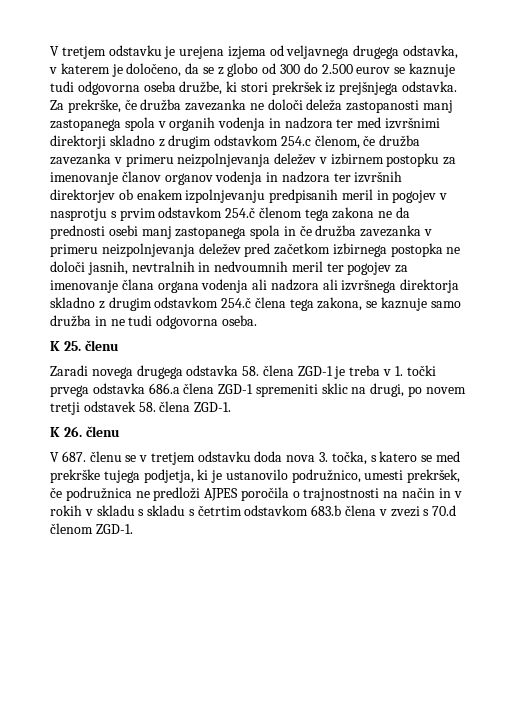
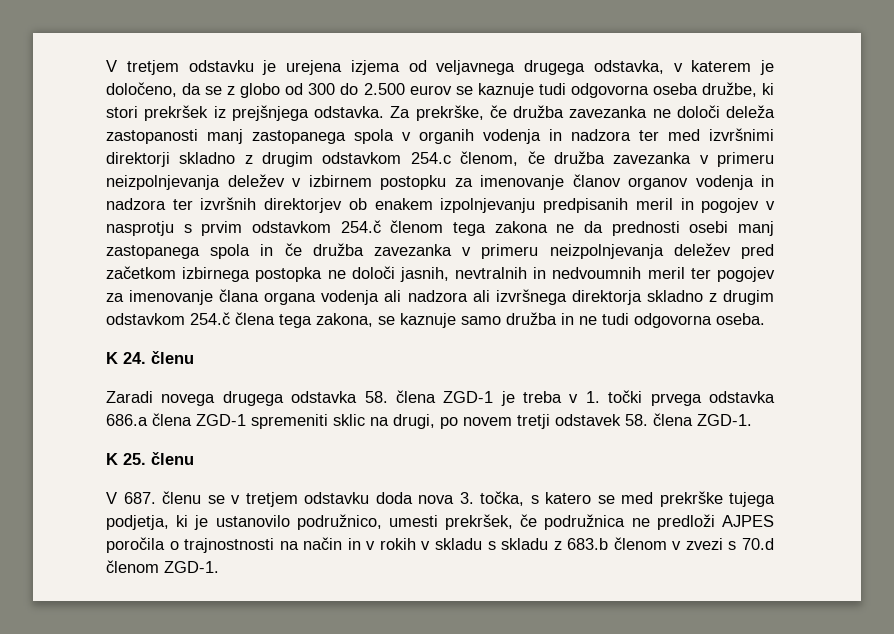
- K 25. členu
+ K 24. členu
- K 26. členu
+ K 25. členu
- V 687. členu se v tretjem odstavku doda nova 3. točka, s katero se med prekrške tujega podjetja, ki je ustanovilo podružnico, umesti prekršek, če podružnica ne predloži AJPES poročila o trajnostnosti na način in v rokih v skladu s skladu s četrtim odstavkom 683.b člena v zvezi s 70.d členom ZGD-1.
+ V 687. členu se v tretjem odstavku doda nova 3. točka, s katero se med prekrške tujega podjetja, ki je ustanovilo podružnico, umesti prekršek, če podružnica ne predloži AJPES poročila o trajnostnosti na način in v rokih v skladu s skladu z 683.b členom v zvezi s 70.d členom ZGD-1.

